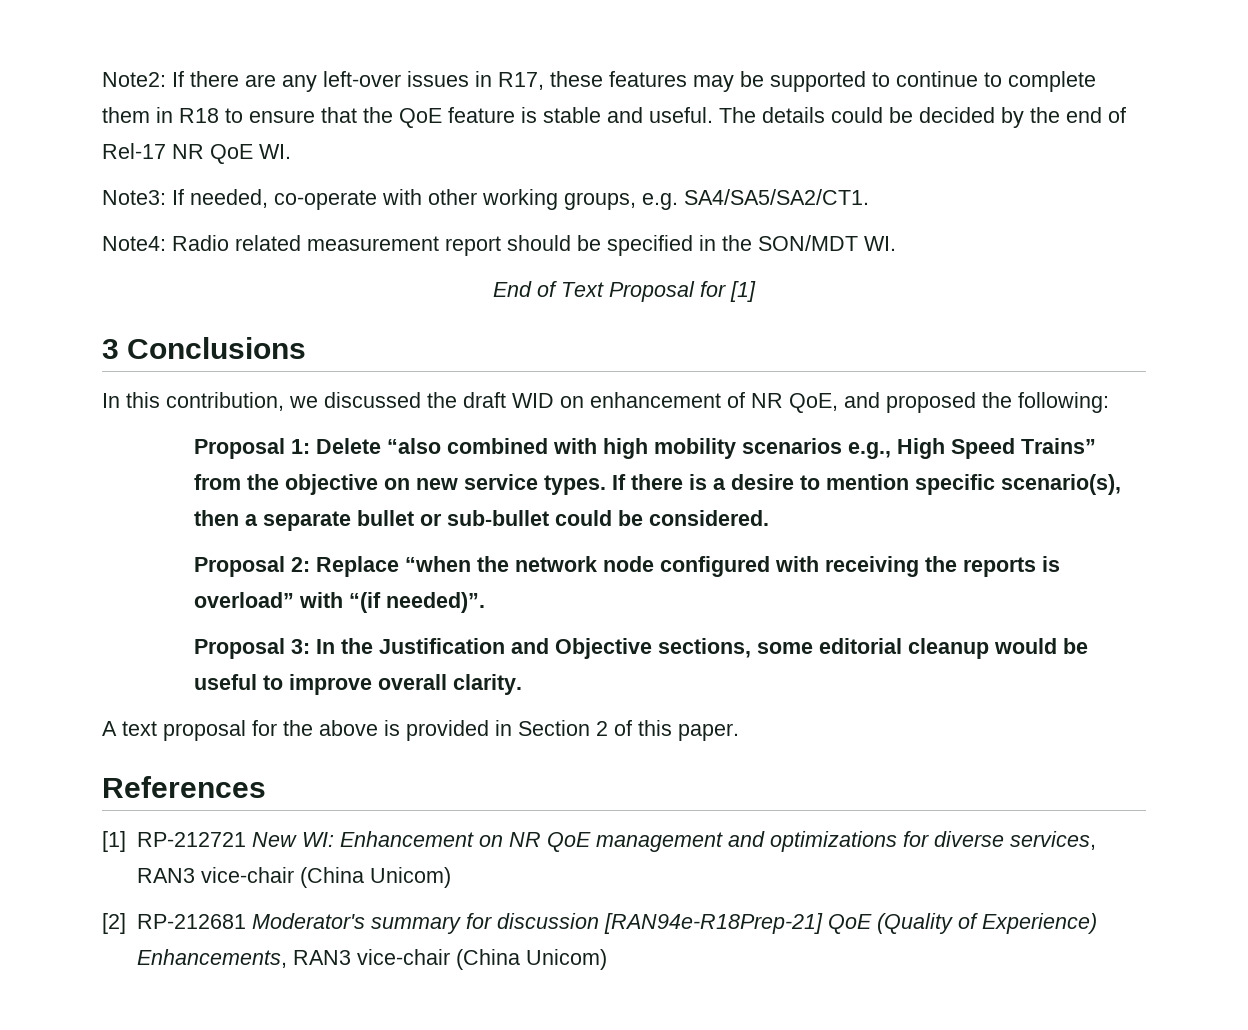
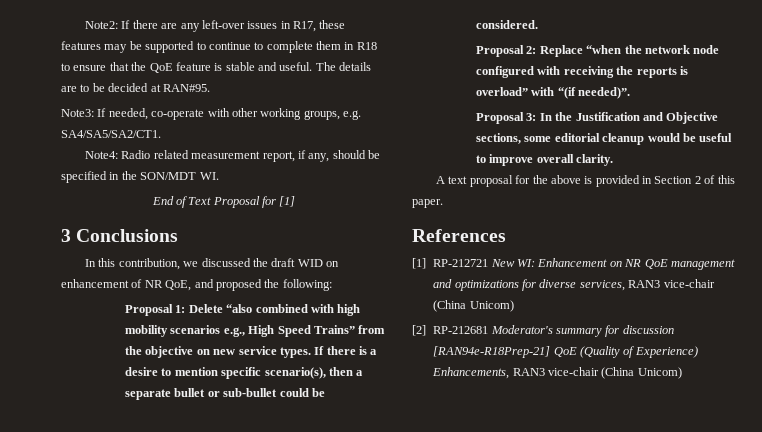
- The details could be decided by the end of Rel-17 NR QoE WI.
+ The details are to be decided at RAN#95.
- Note4: Radio related measurement report should be specified in the SON/MDT WI.
+ Note4: Radio related measurement report, if any, should be specified in the SON/MDT WI.

